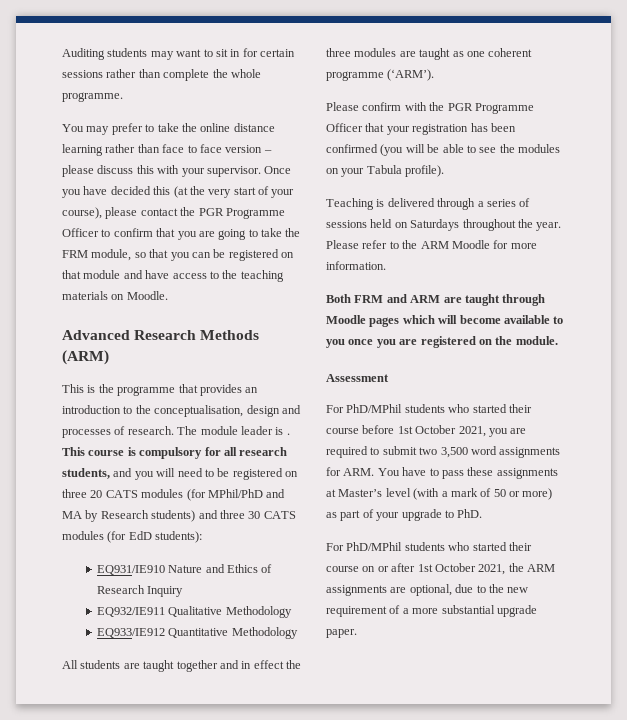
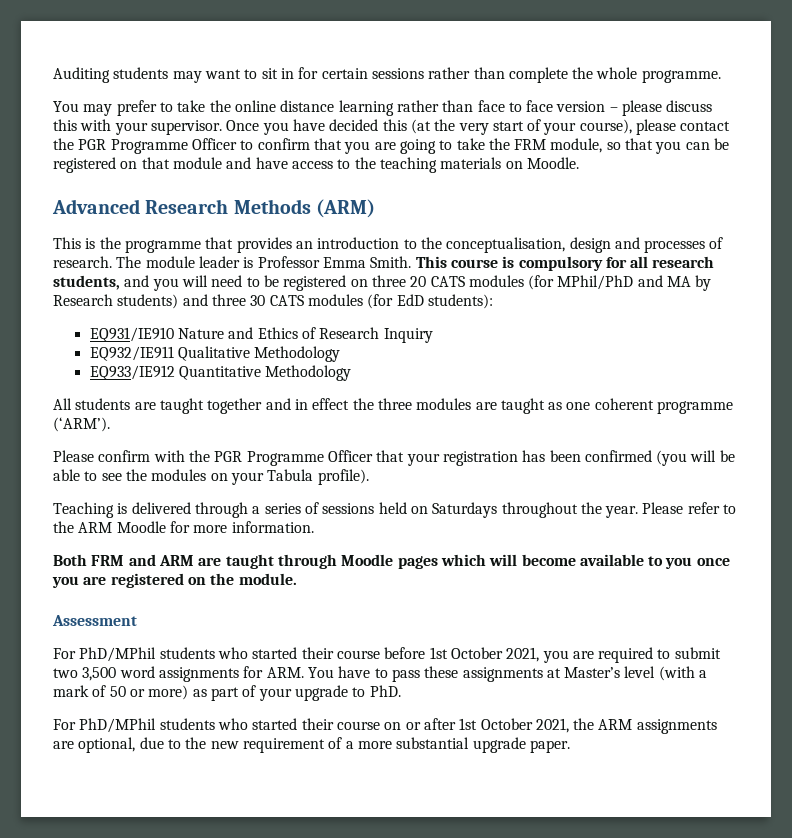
- The module leader is .
+ The module leader is Professor Emma Smith.

